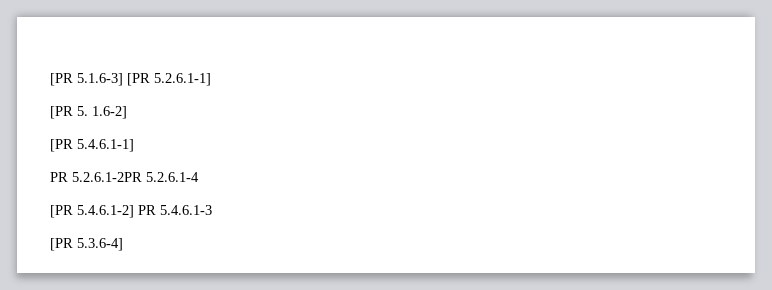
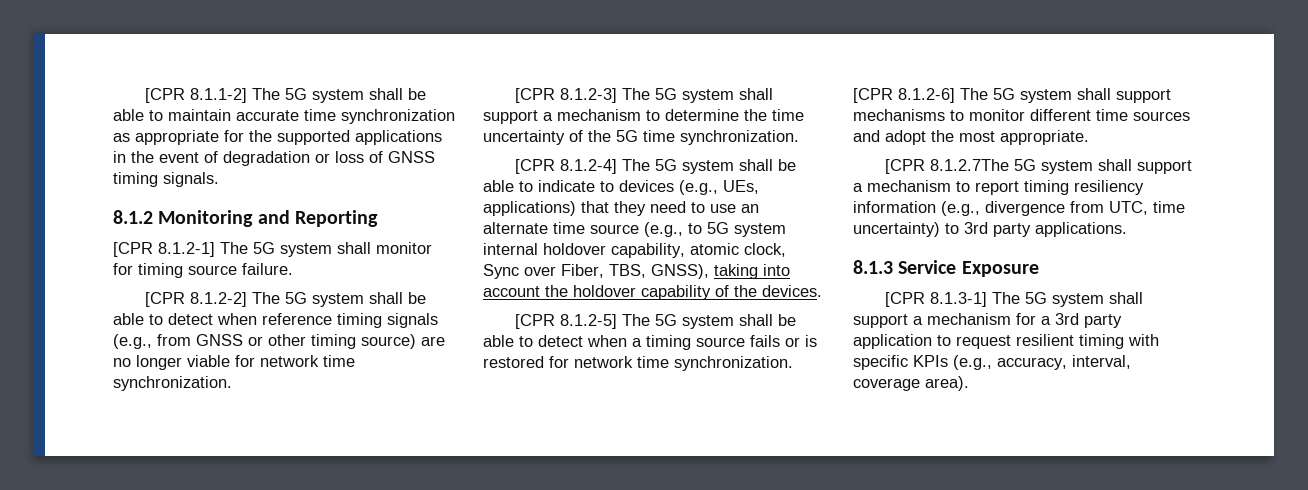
- [PR 5.1.6-3] [PR 5.2.6.1-1]
- [PR 5. 1.6-2]
- [PR 5.4.6.1-1]
- PR 5.2.6.1-2PR 5.2.6.1-4
- [PR 5.4.6.1-2] PR 5.4.6.1-3
- [PR 5.3.6-4]
+ [CPR 8.1.1-2] The 5G system shall be able to maintain accurate time synchronization as appropriate for the supported applications in the event of degradation or loss of GNSS timing signals.
+ 8.1.2 Monitoring and Reporting
+ [CPR 8.1.2-1] The 5G system shall monitor for timing source failure.
+ [CPR 8.1.2-2] The 5G system shall be able to detect when reference timing signals (e.g., from GNSS or other timing source) are no longer viable for network time synchronization.
+ [CPR 8.1.2-3] The 5G system shall support a mechanism to determine the time uncertainty of the 5G time synchronization.
+ [CPR 8.1.2-4] The 5G system shall be able to indicate to devices (e.g., UEs, applications) that they need to use an alternate time source (e.g., to 5G system internal holdover capability, atomic clock, Sync over Fiber, TBS, GNSS), taking into account the holdover capability of the devices.
+ [CPR 8.1.2-5] The 5G system shall be able to detect when a timing source fails or is restored for network time synchronization. [CPR 8.1.2-6] The 5G system shall support mechanisms to monitor different time sources and adopt the most appropriate.
+ [CPR 8.1.2.7The 5G system shall support a mechanism to report timing resiliency information (e.g., divergence from UTC, time uncertainty) to 3rd party applications.
+ 8.1.3 Service Exposure
+ [CPR 8.1.3-1] The 5G system shall support a mechanism for a 3rd party application to request resilient timing with specific KPIs (e.g., accuracy, interval, coverage area).

